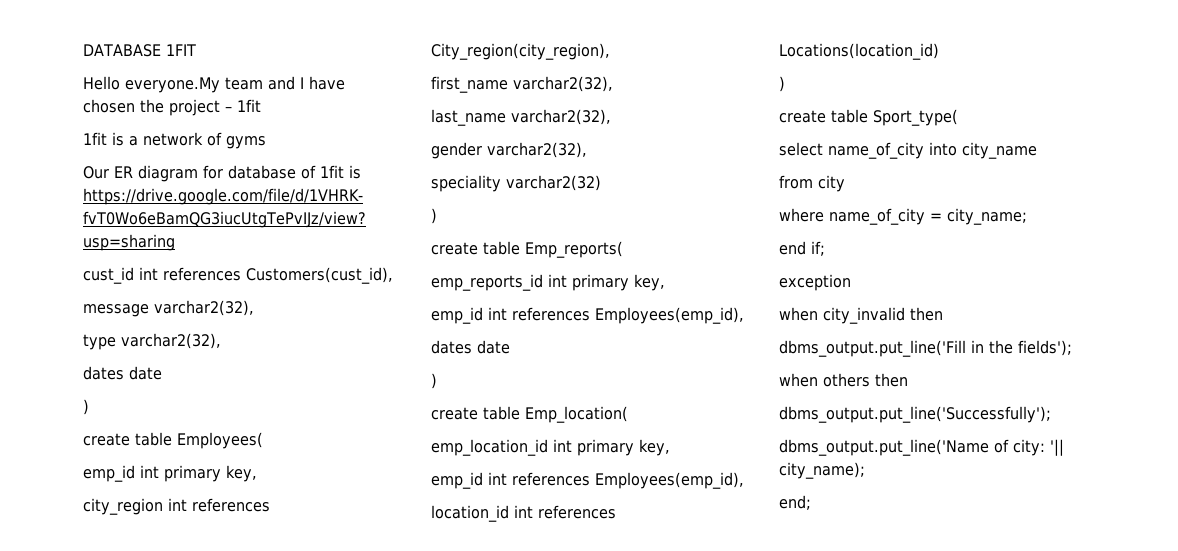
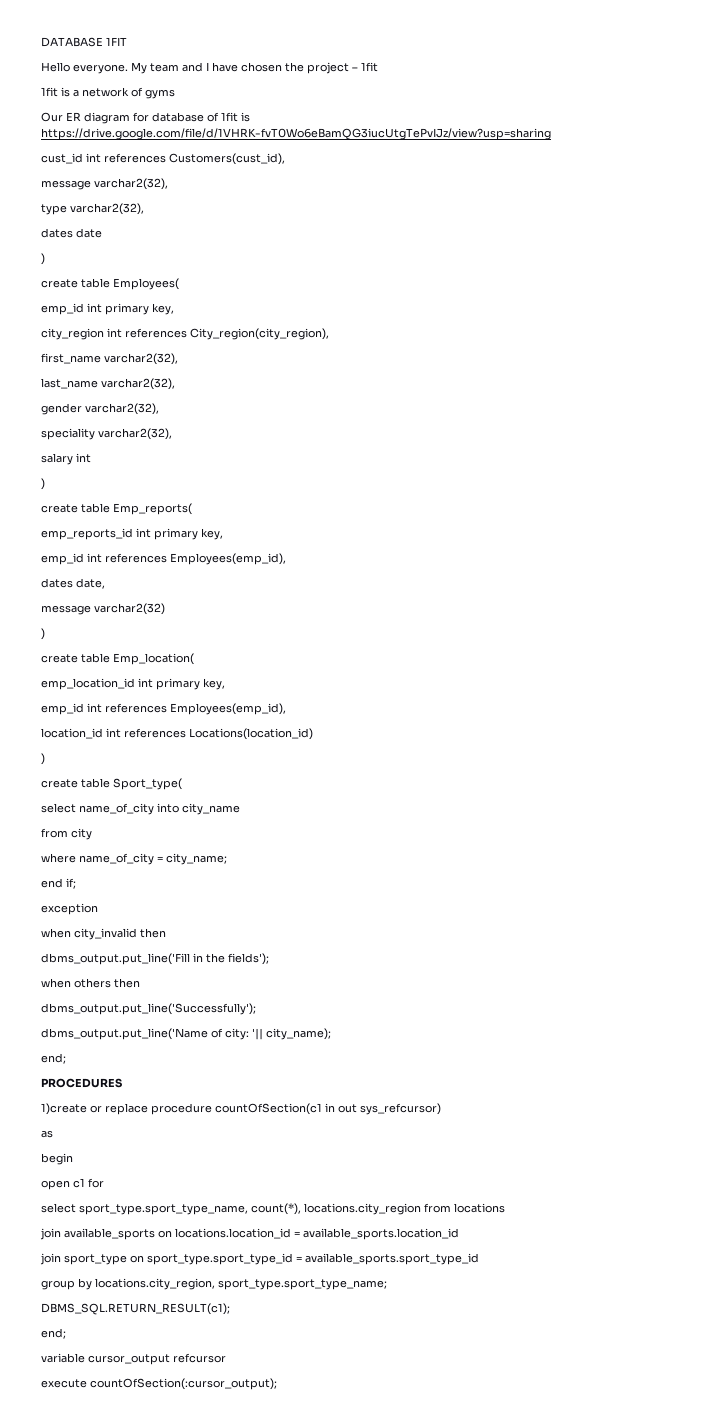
- Hello everyone.My team and I have chosen the project – 1fit
+ Hello everyone. My team and I have chosen the project – 1fit
- speciality varchar2(32)
+ speciality varchar2(32),
+ salary int
  emp_reports_id int primary key,
  emp_id int references Employees(emp_id),
- dates date
+ dates date,
+ message varchar2(32)
+ PROCEDURES
+ 1)create or replace procedure countOfSection(c1 in out sys_refcursor)
+ as
+ begin
+ open c1 for
+ select sport_type.sport_type_name, count(*), locations.city_region from locations
+ join available_sports on locations.location_id = available_sports.location_id
+ join sport_type on sport_type.sport_type_id = available_sports.sport_type_id
+ group by locations.city_region, sport_type.sport_type_name;
+ DBMS_SQL.RETURN_RESULT(c1);
+ end;
+ variable cursor_output refcursor
+ execute countOfSection(:cursor_output);

